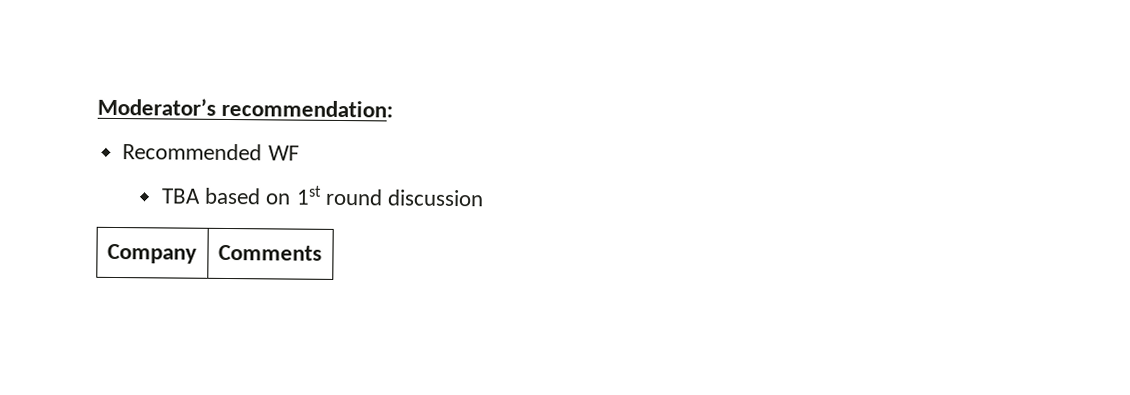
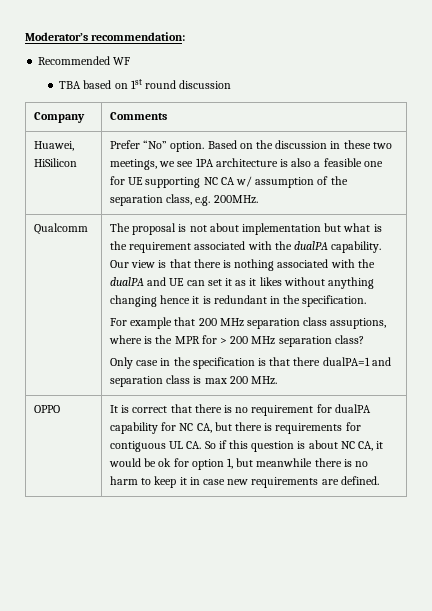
+ Huawei, HiSilicon | Prefer “No” option. Based on the discussion in these two meetings, we see 1PA architecture is also a feasible one for UE supporting NC CA w/ assumption of the separation class, e.g. 200MHz.
+ Qualcomm | The proposal is not about implementation but what is the requirement associated with the dualPA capability. Our view is that there is nothing associated with the dualPA and UE can set it as it likes without anything changing hence it is redundant in the specification.
+ For example that 200 MHz separation class assuptions, where is the MPR for > 200 MHz separation class?
+ Only case in the specification is that there dualPA=1 and separation class is max 200 MHz.
+ OPPO | It is correct that there is no requirement for dualPA capability for NC CA, but there is requirements for contiguous UL CA. So if this question is about NC CA, it would be ok for option 1, but meanwhile there is no harm to keep it in case new requirements are defined.

